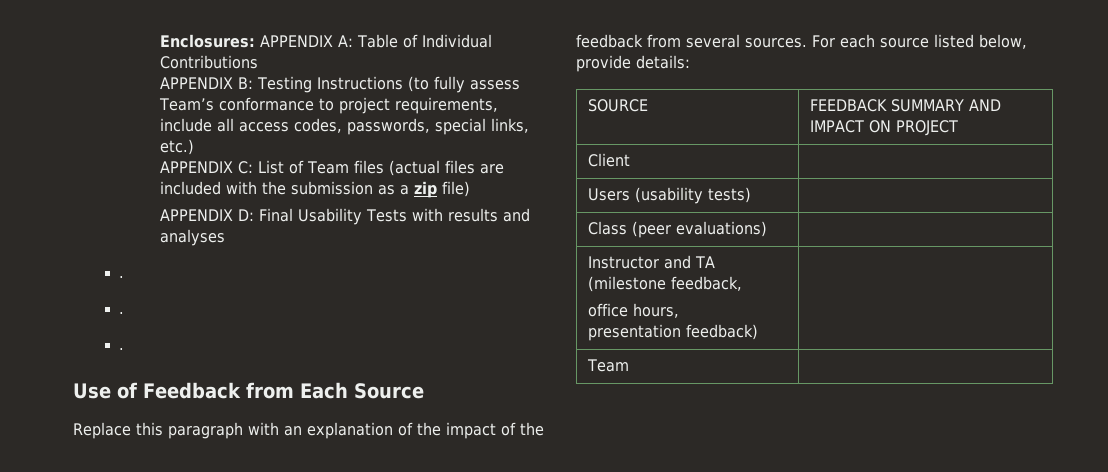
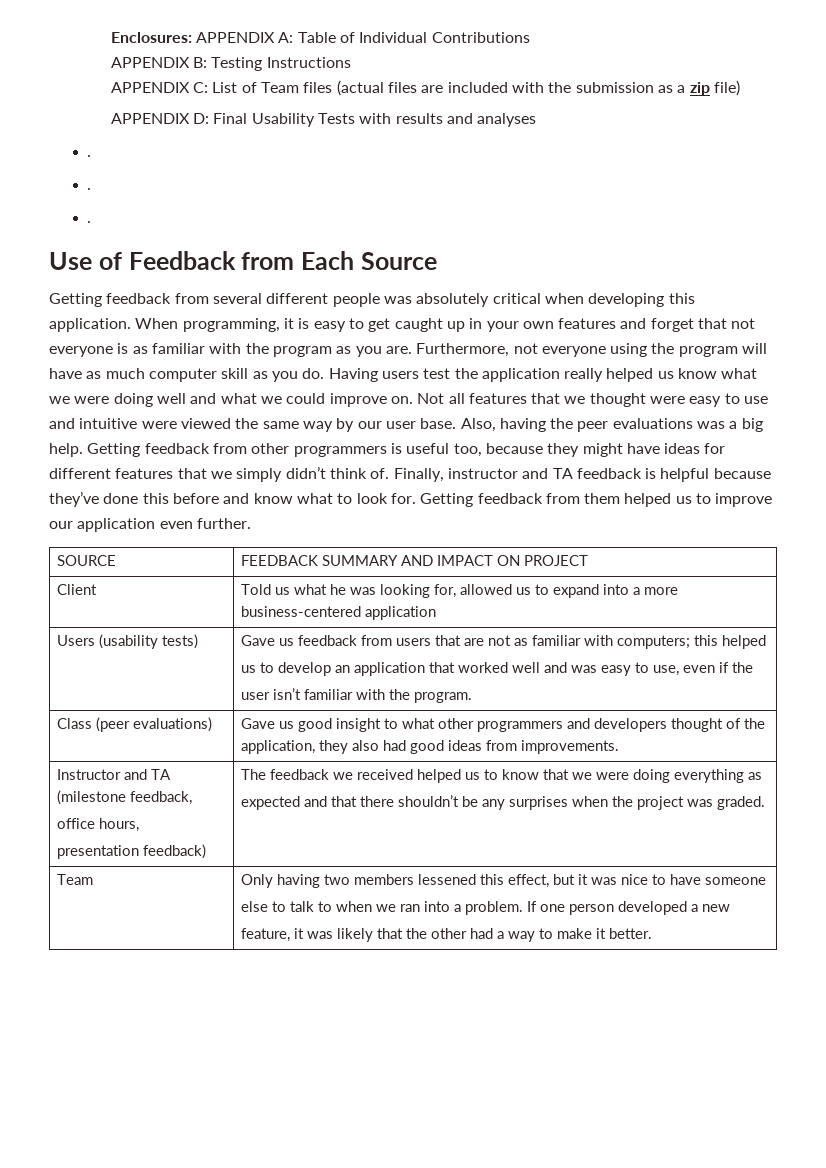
- APPENDIX B: Testing Instructions (to fully assess Team’s conformance to project requirements, include all access codes, passwords, special links, etc.)
+ APPENDIX B: Testing Instructions
- Replace this paragraph with an explanation of the impact of the feedback from several sources. For each source listed below, provide details:
+ Getting feedback from several different people was absolutely critical when developing this application. When programming, it is easy to get caught up in your own features and forget that not everyone is as familiar with the program as you are. Furthermore, not everyone using the program will have as much computer skill as you do. Having users test the application really helped us know what we were doing well and what we could improve on. Not all features that we thought were easy to use and intuitive were viewed the same way by our user base. Also, having the peer evaluations was a big help. Getting feedback from other programmers is useful too, because they might have ideas for different features that we simply didn’t think of. Finally, instructor and TA feedback is helpful because they’ve done this before and know what to look for. Getting feedback from them helped us to improve our application even further.
- Client |
- Users (usability tests) |
- Class (peer evaluations) |
+ Client | Told us what he was looking for, allowed us to expand into a more business-centered application
+ Users (usability tests) | Gave us feedback from users that are not as familiar with computers; this helped
+ us to develop an application that worked well and was easy to use, even if the
+ user isn’t familiar with the program.
+ Class (peer evaluations) | Gave us good insight to what other programmers and developers thought of the application, they also had good ideas from improvements.
  Instructor and TA (milestone feedback,
  office hours,
- presentation feedback) |
- Team |
+ presentation feedback) | The feedback we received helped us to know that we were doing everything as
+ expected and that there shouldn’t be any surprises when the project was graded.
+ Team | Only having two members lessened this effect, but it was nice to have someone
+ else to talk to when we ran into a problem. If one person developed a new
+ feature, it was likely that the other had a way to make it better.

